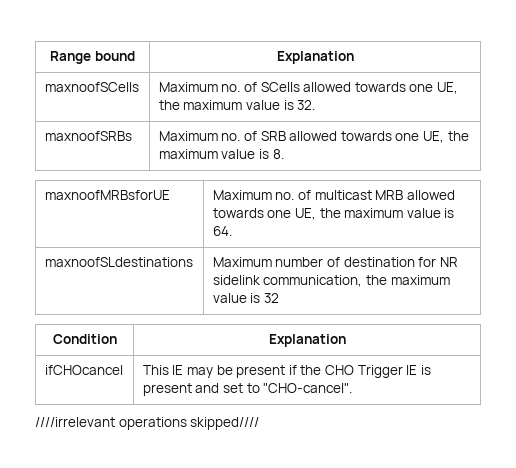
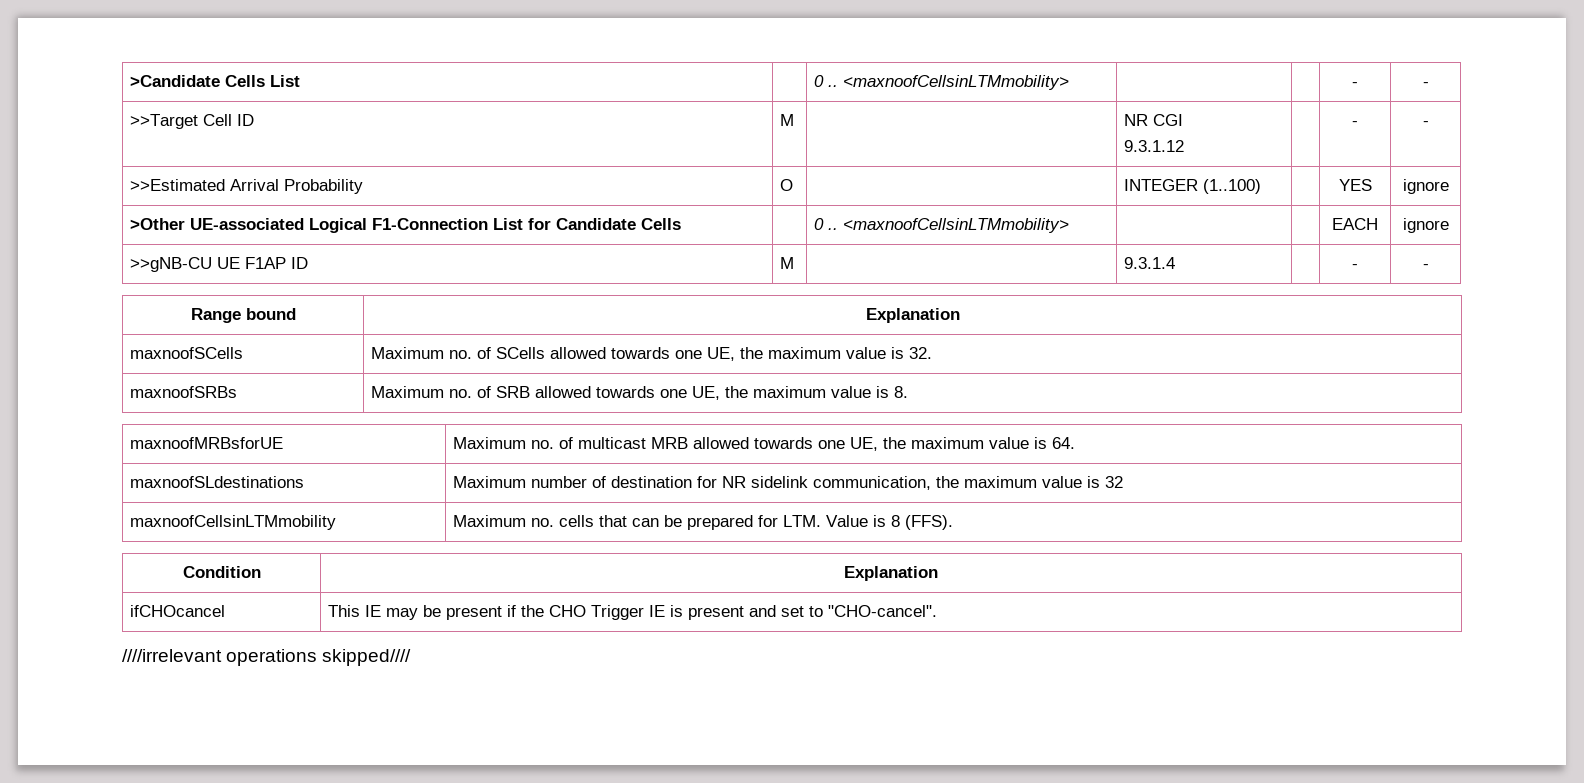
+ >Candidate Cells List | | 0 .. <maxnoofCellsinLTMmobility> | | | - | -
+ >>Target Cell ID | M | | NR CGI
+ 9.3.1.12 | | - | -
+ >>Estimated Arrival Probability | O | | INTEGER (1..100) | | YES | ignore
+ >Other UE-associated Logical F1-Connection List for Candidate Cells | | 0 .. <maxnoofCellsinLTMmobility> | | | EACH | ignore
+ >>gNB-CU UE F1AP ID | M | | 9.3.1.4 | | - | -
+ maxnoofCellsinLTMmobility | Maximum no. cells that can be prepared for LTM. Value is 8 (FFS).

